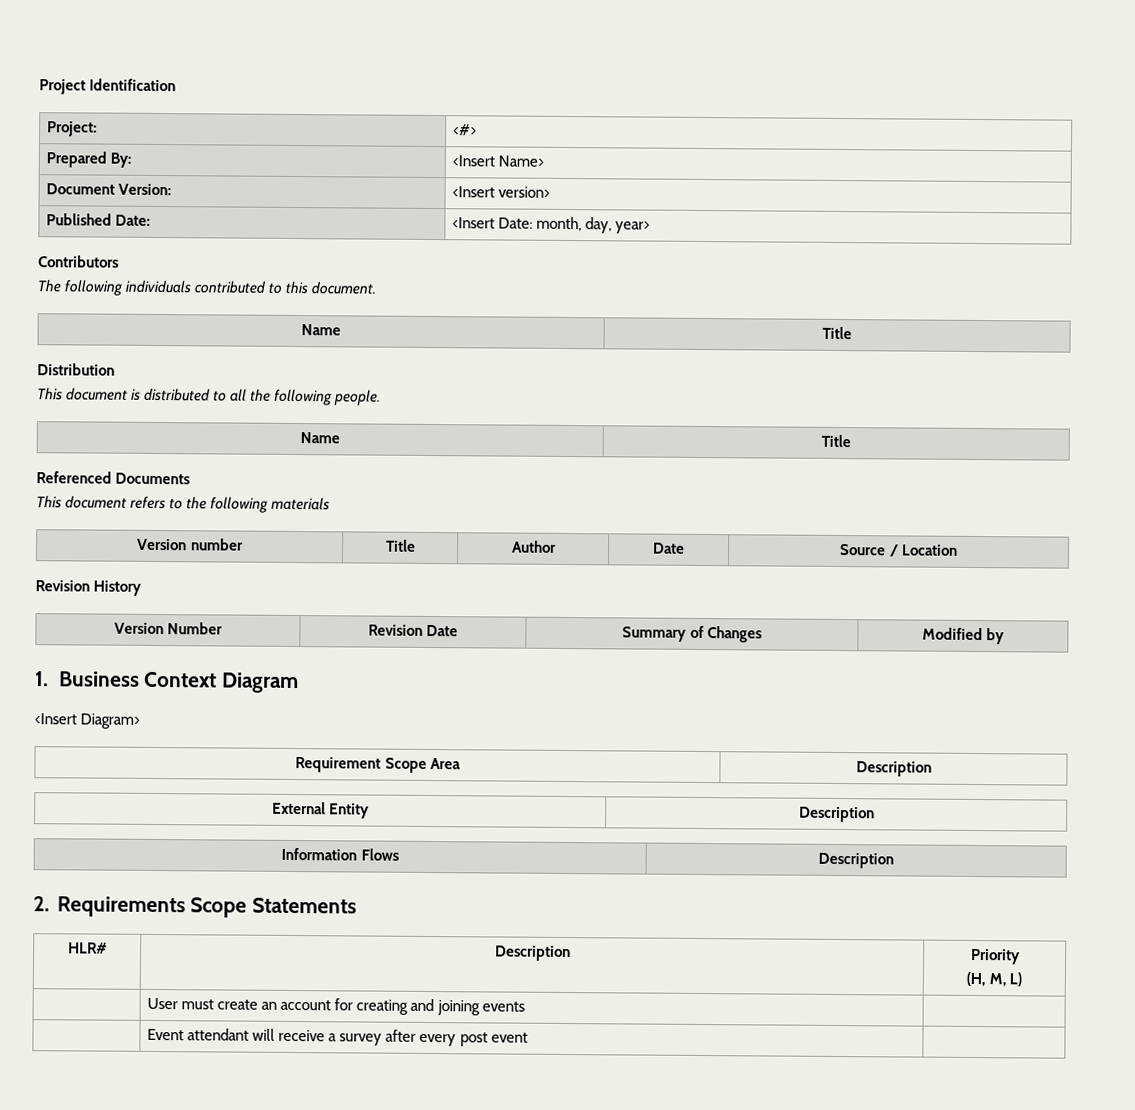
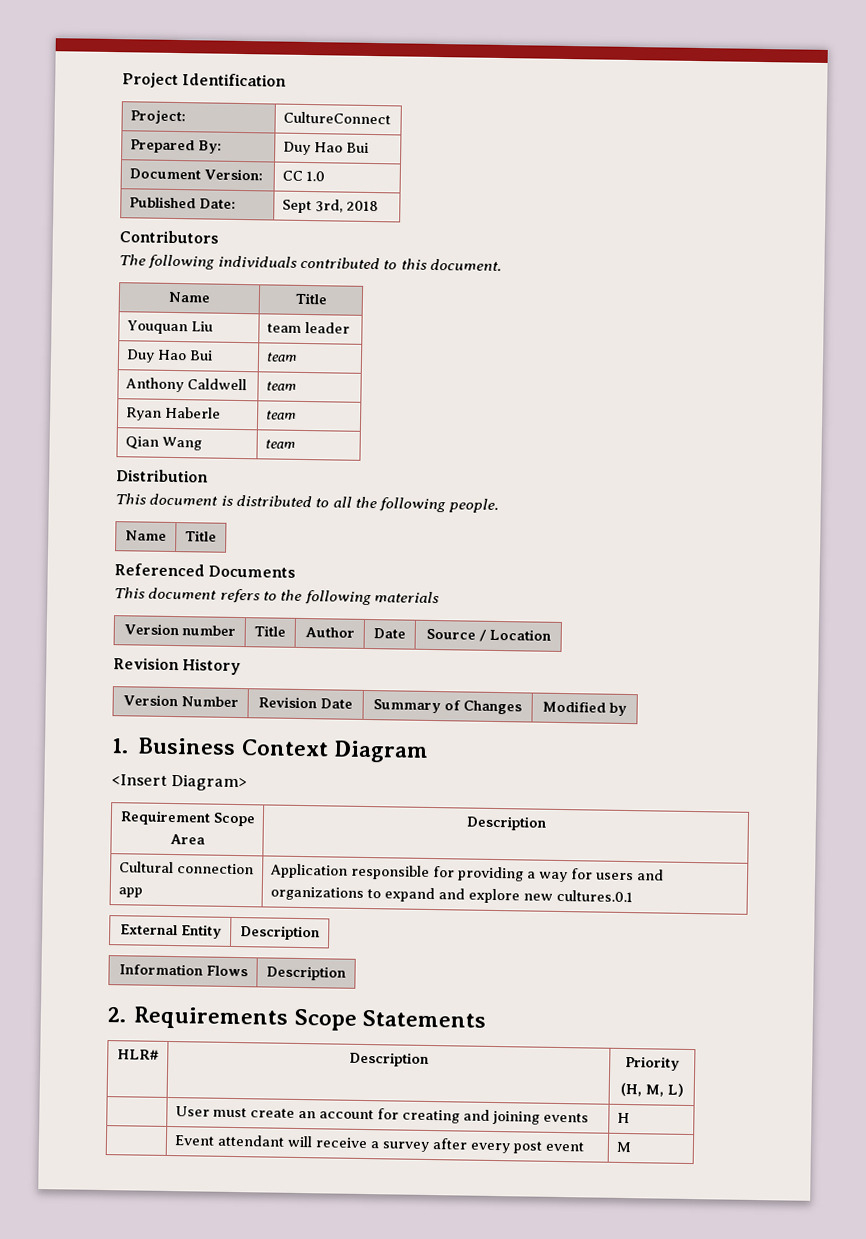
- Project: | <#>
+ Project: | CultureConnect
- Prepared By: | <Insert Name>
+ Prepared By: | Duy Hao Bui
- Document Version: | <Insert version>
+ Document Version: | CC 1.0
- Published Date: | <Insert Date: month, day, year>
+ Published Date: | Sept 3rd, 2018
+ Youquan Liu | team leader
+ Duy Hao Bui | team
+ Anthony Caldwell | team
+ Ryan Haberle | team
+ Qian Wang | team
+ Cultural connection app | Application responsible for providing a way for users and organizations to expand and explore new cultures.0.1
- | User must create an account for creating and joining events |
+ | User must create an account for creating and joining events | H
- | Event attendant will receive a survey after every post event |
+ | Event attendant will receive a survey after every post event | M

